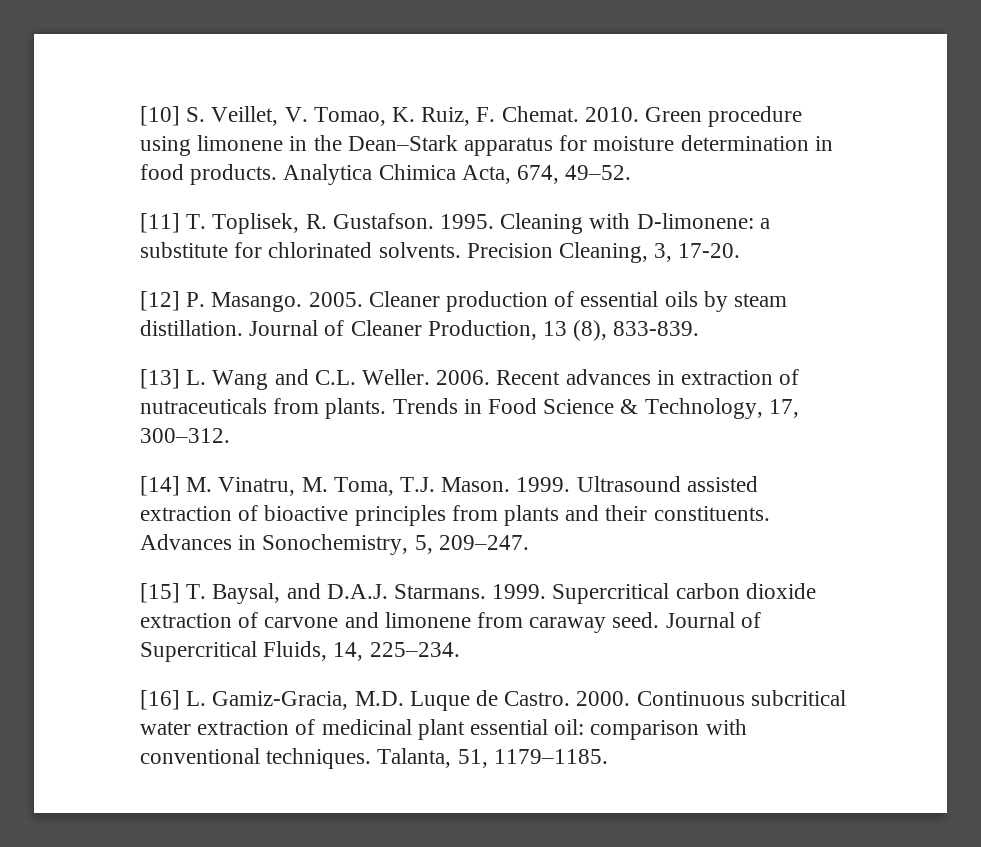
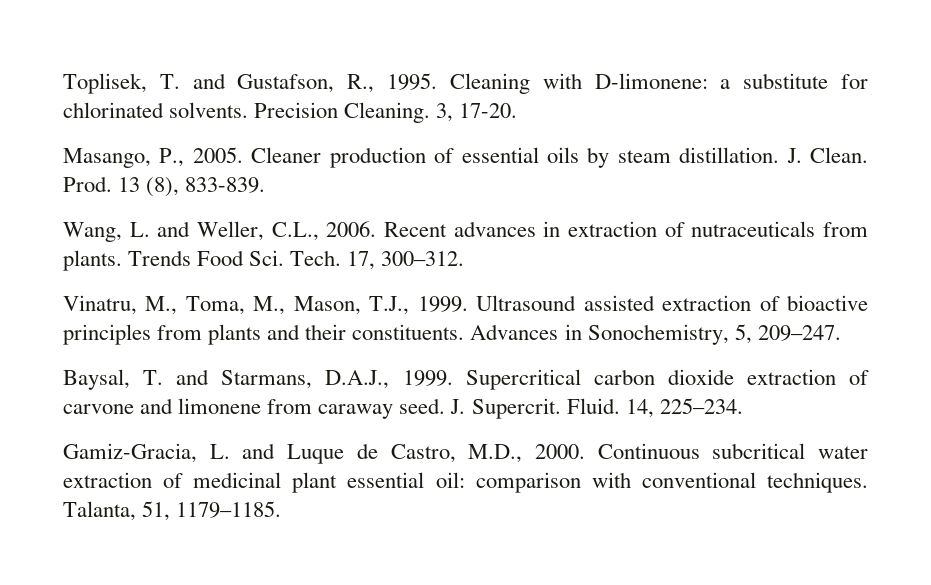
- [10] S. Veillet, V. Tomao, K. Ruiz, F. Chemat. 2010. Green procedure using limonene in the Dean–Stark apparatus for moisture determination in food products. Analytica Chimica Acta, 674, 49–52.
- [11] T. Toplisek, R. Gustafson. 1995.
+ Toplisek, T. and Gustafson, R., 1995.
- Precision Cleaning, 3, 17-20.
+ Precision Cleaning. 3, 17-20.
- [12] P. Masango. 2005.
+ Masango, P., 2005.
- Journal of Cleaner Production, 13 (8), 833-839.
+ J. Clean. Prod. 13 (8), 833-839.
- [13] L. Wang and C.L. Weller. 2006.
+ Wang, L. and Weller, C.L., 2006.
- Trends in Food Science & Technology, 17, 300–312.
- [14] M. Vinatru, M. Toma, T.J. Mason. 1999.
+ Trends Food Sci. Tech. 17, 300–312.
+ Vinatru, M., Toma, M., Mason, T.J., 1999.
- [15] T. Baysal, and D.A.J. Starmans. 1999.
+ Baysal, T. and Starmans, D.A.J., 1999.
- Journal of Supercritical Fluids, 14, 225–234.
- [16] L. Gamiz-Gracia, M.D. Luque de Castro. 2000.
+ J. Supercrit. Fluid. 14, 225–234.
+ Gamiz-Gracia, L. and Luque de Castro, M.D., 2000.

